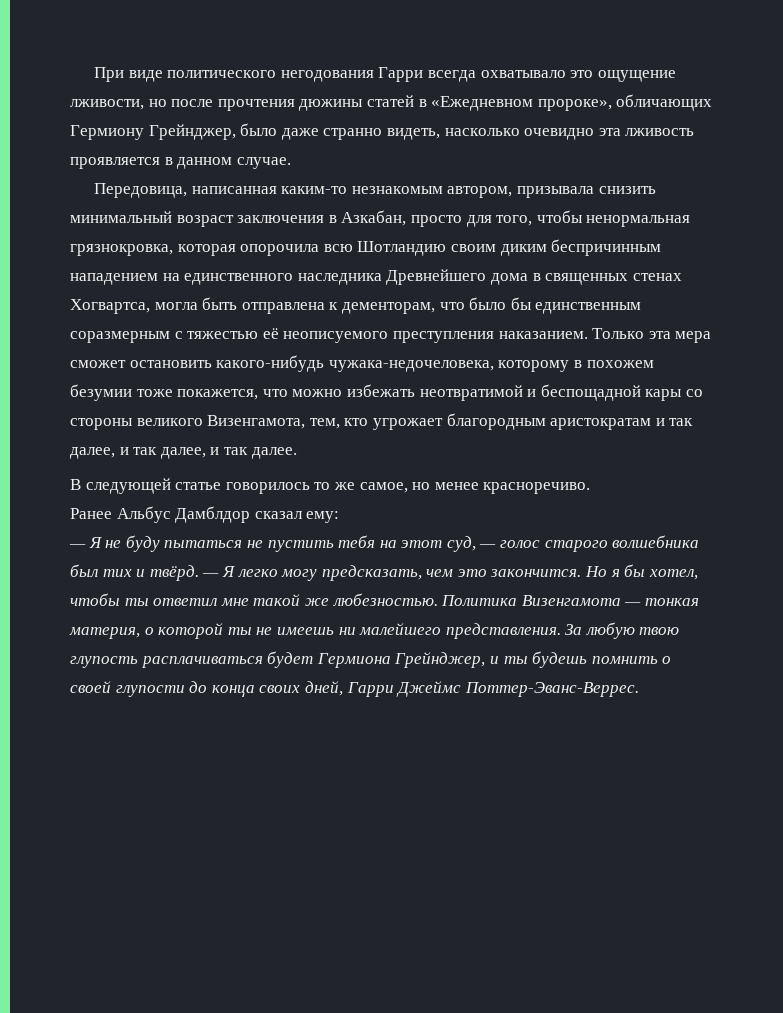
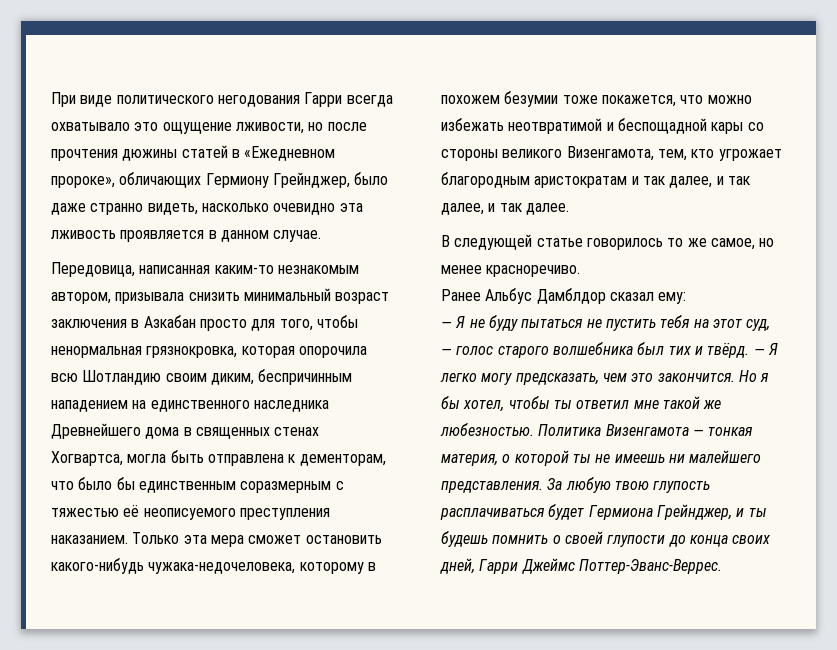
- Передовица, написанная каким-то незнакомым автором, призывала снизить минимальный возраст заключения в Азкабан, просто для того, чтобы ненормальная грязнокровка, которая опорочила всю Шотландию своим диким беспричинным нападением на единственного наследника Древнейшего дома в священных стенах Хогвартса, могла быть отправлена к дементорам, что было бы единственным соразмерным с тяжестью её неописуемого преступления наказанием.
+ Передовица, написанная каким-то незнакомым автором, призывала снизить минимальный возраст заключения в Азкабан просто для того, чтобы ненормальная грязнокровка, которая опорочила всю Шотландию своим диким, беспричинным нападением на единственного наследника Древнейшего дома в священных стенах Хогвартса, могла быть отправлена к дементорам, что было бы единственным соразмерным с тяжестью её неописуемого преступления наказанием.

